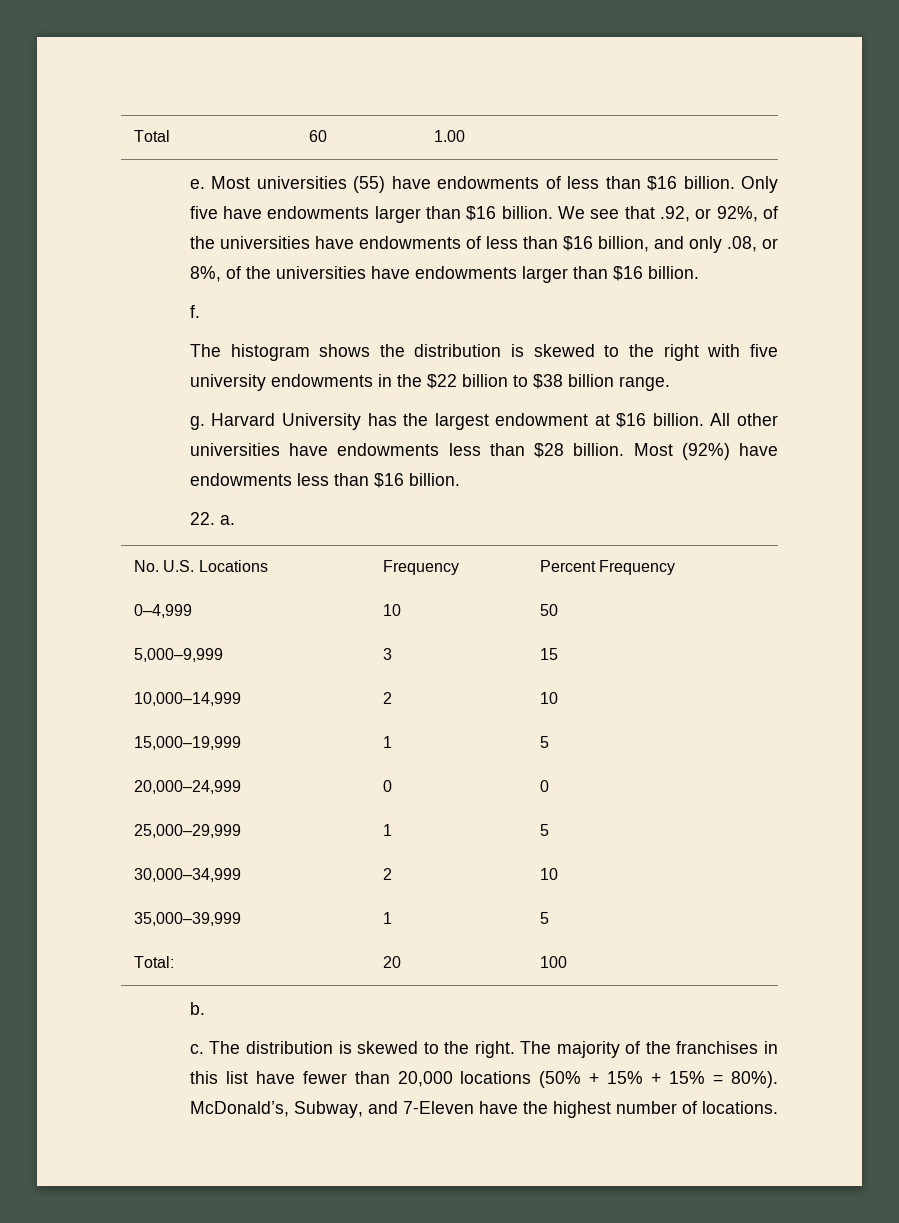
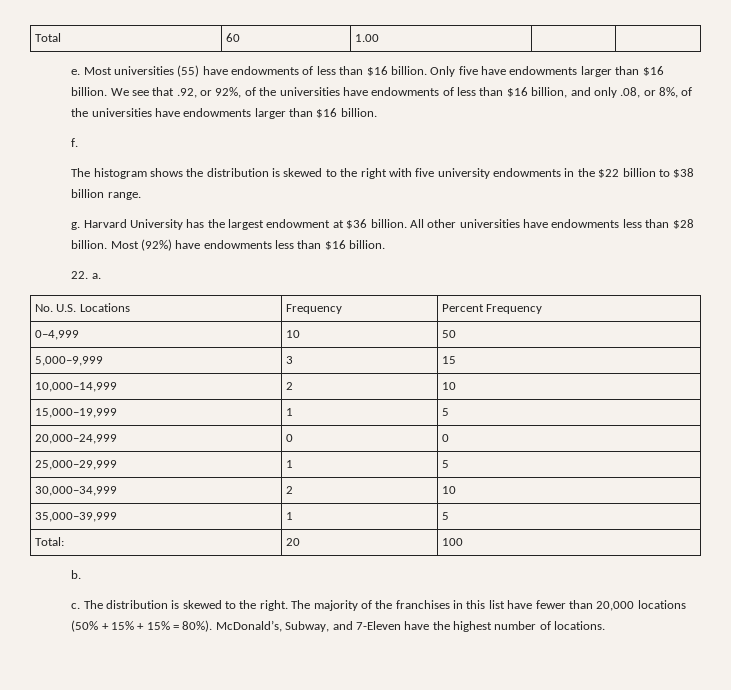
- Harvard University has the largest endowment at $16 billion.
+ Harvard University has the largest endowment at $36 billion.

